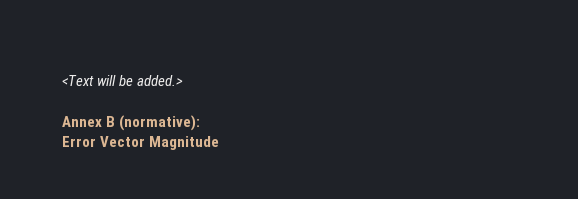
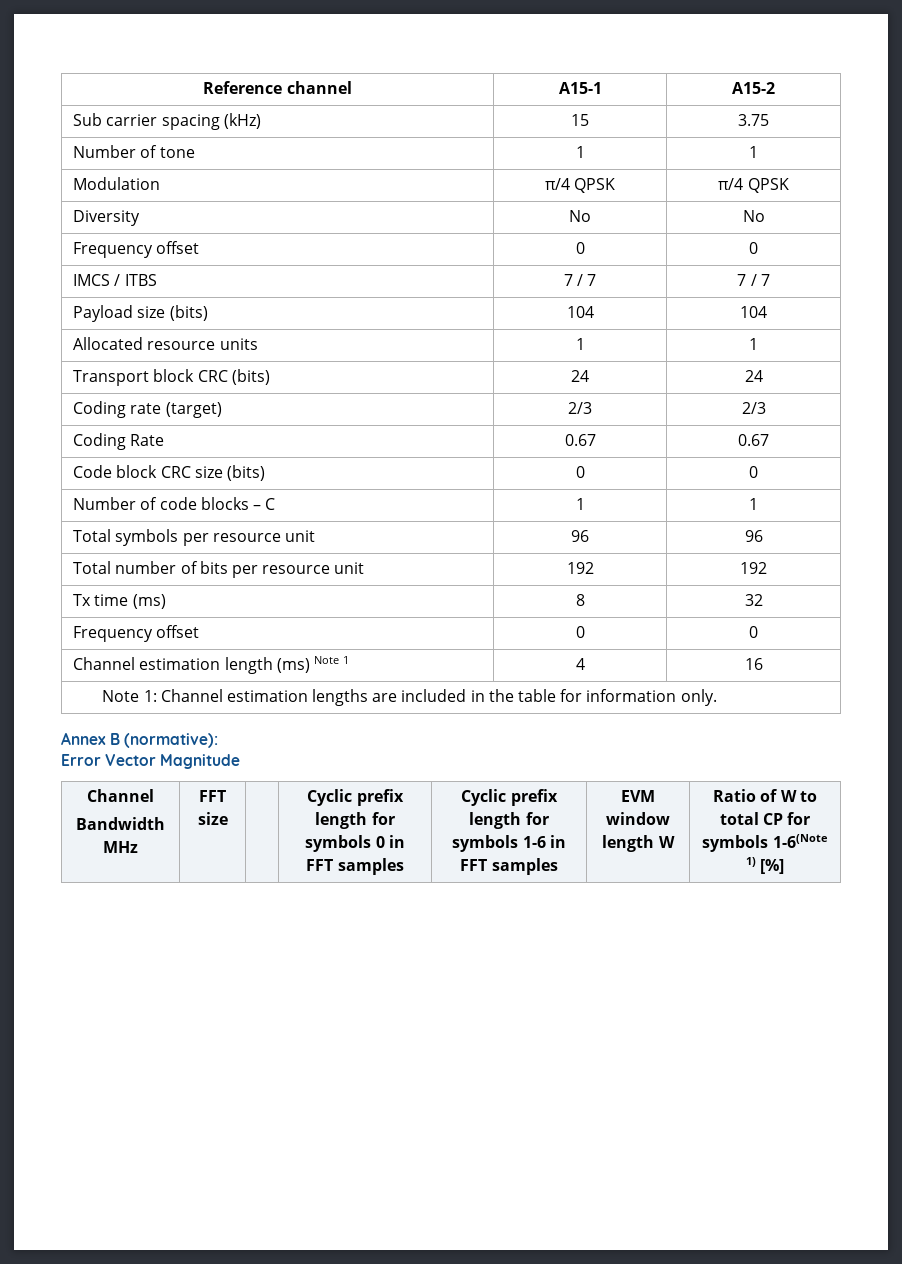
- <Text will be added.>
+ Reference channel | A15-1 | A15-2
+ Sub carrier spacing (kHz) | 15 | 3.75
+ Number of tone | 1 | 1
+ Modulation | π/4 QPSK | π/4 QPSK
+ Diversity | No | No
+ Frequency offset | 0 | 0
+ IMCS / ITBS | 7 / 7 | 7 / 7
+ Payload size (bits) | 104 | 104
+ Allocated resource units | 1 | 1
+ Transport block CRC (bits) | 24 | 24
+ Coding rate (target) | 2/3 | 2/3
+ Coding Rate | 0.67 | 0.67
+ Code block CRC size (bits) | 0 | 0
+ Number of code blocks – C | 1 | 1
+ Total symbols per resource unit | 96 | 96
+ Total number of bits per resource unit | 192 | 192
+ Tx time (ms) | 8 | 32
+ Frequency offset | 0 | 0
+ Channel estimation length (ms) Note 1 | 4 | 16
+ Note 1: Channel estimation lengths are included in the table for information only.
  Error Vector Magnitude
+ Channel
+ Bandwidth MHz | FFT size | | Cyclic prefix length for symbols 0 in FFT samples | Cyclic prefix length for symbols 1-6 in FFT samples | EVM window length W | Ratio of W to total CP for symbols 1-6(Note 1) [%]

